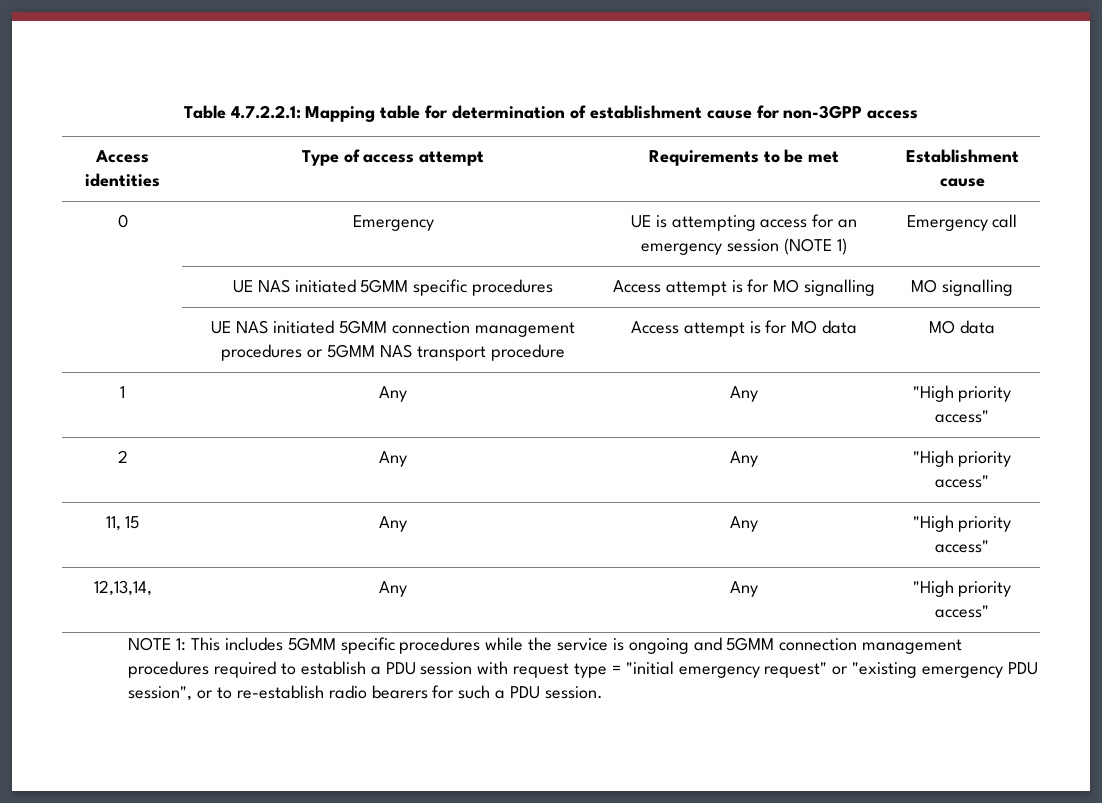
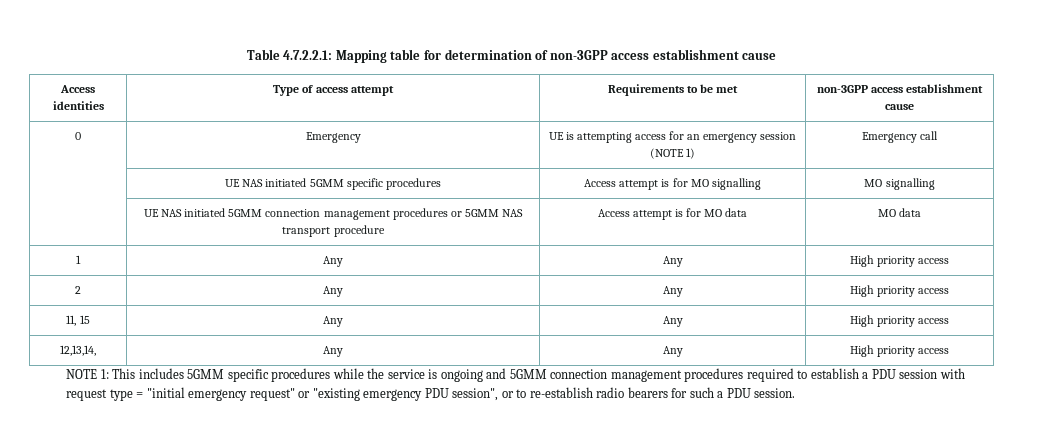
- Table 4.7.2.2.1: Mapping table for determination of establishment cause for non-3GPP access
+ Table 4.7.2.2.1: Mapping table for determination of non-3GPP access establishment cause
- Access identities | Type of access attempt | Requirements to be met | Establishment cause
+ Access identities | Type of access attempt | Requirements to be met | non-3GPP access establishment cause
- 1 | Any | Any | "High priority access"
+ 1 | Any | Any | High priority access
- 2 | Any | Any | "High priority access"
+ 2 | Any | Any | High priority access
- 11, 15 | Any | Any | "High priority access"
+ 11, 15 | Any | Any | High priority access
- 12,13,14, | Any | Any | "High priority access"
+ 12,13,14, | Any | Any | High priority access

